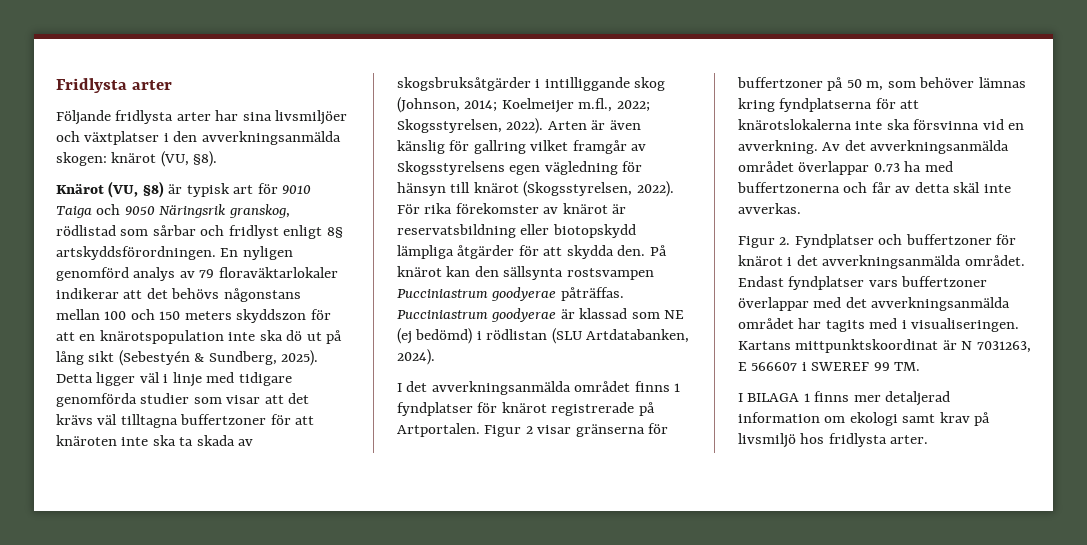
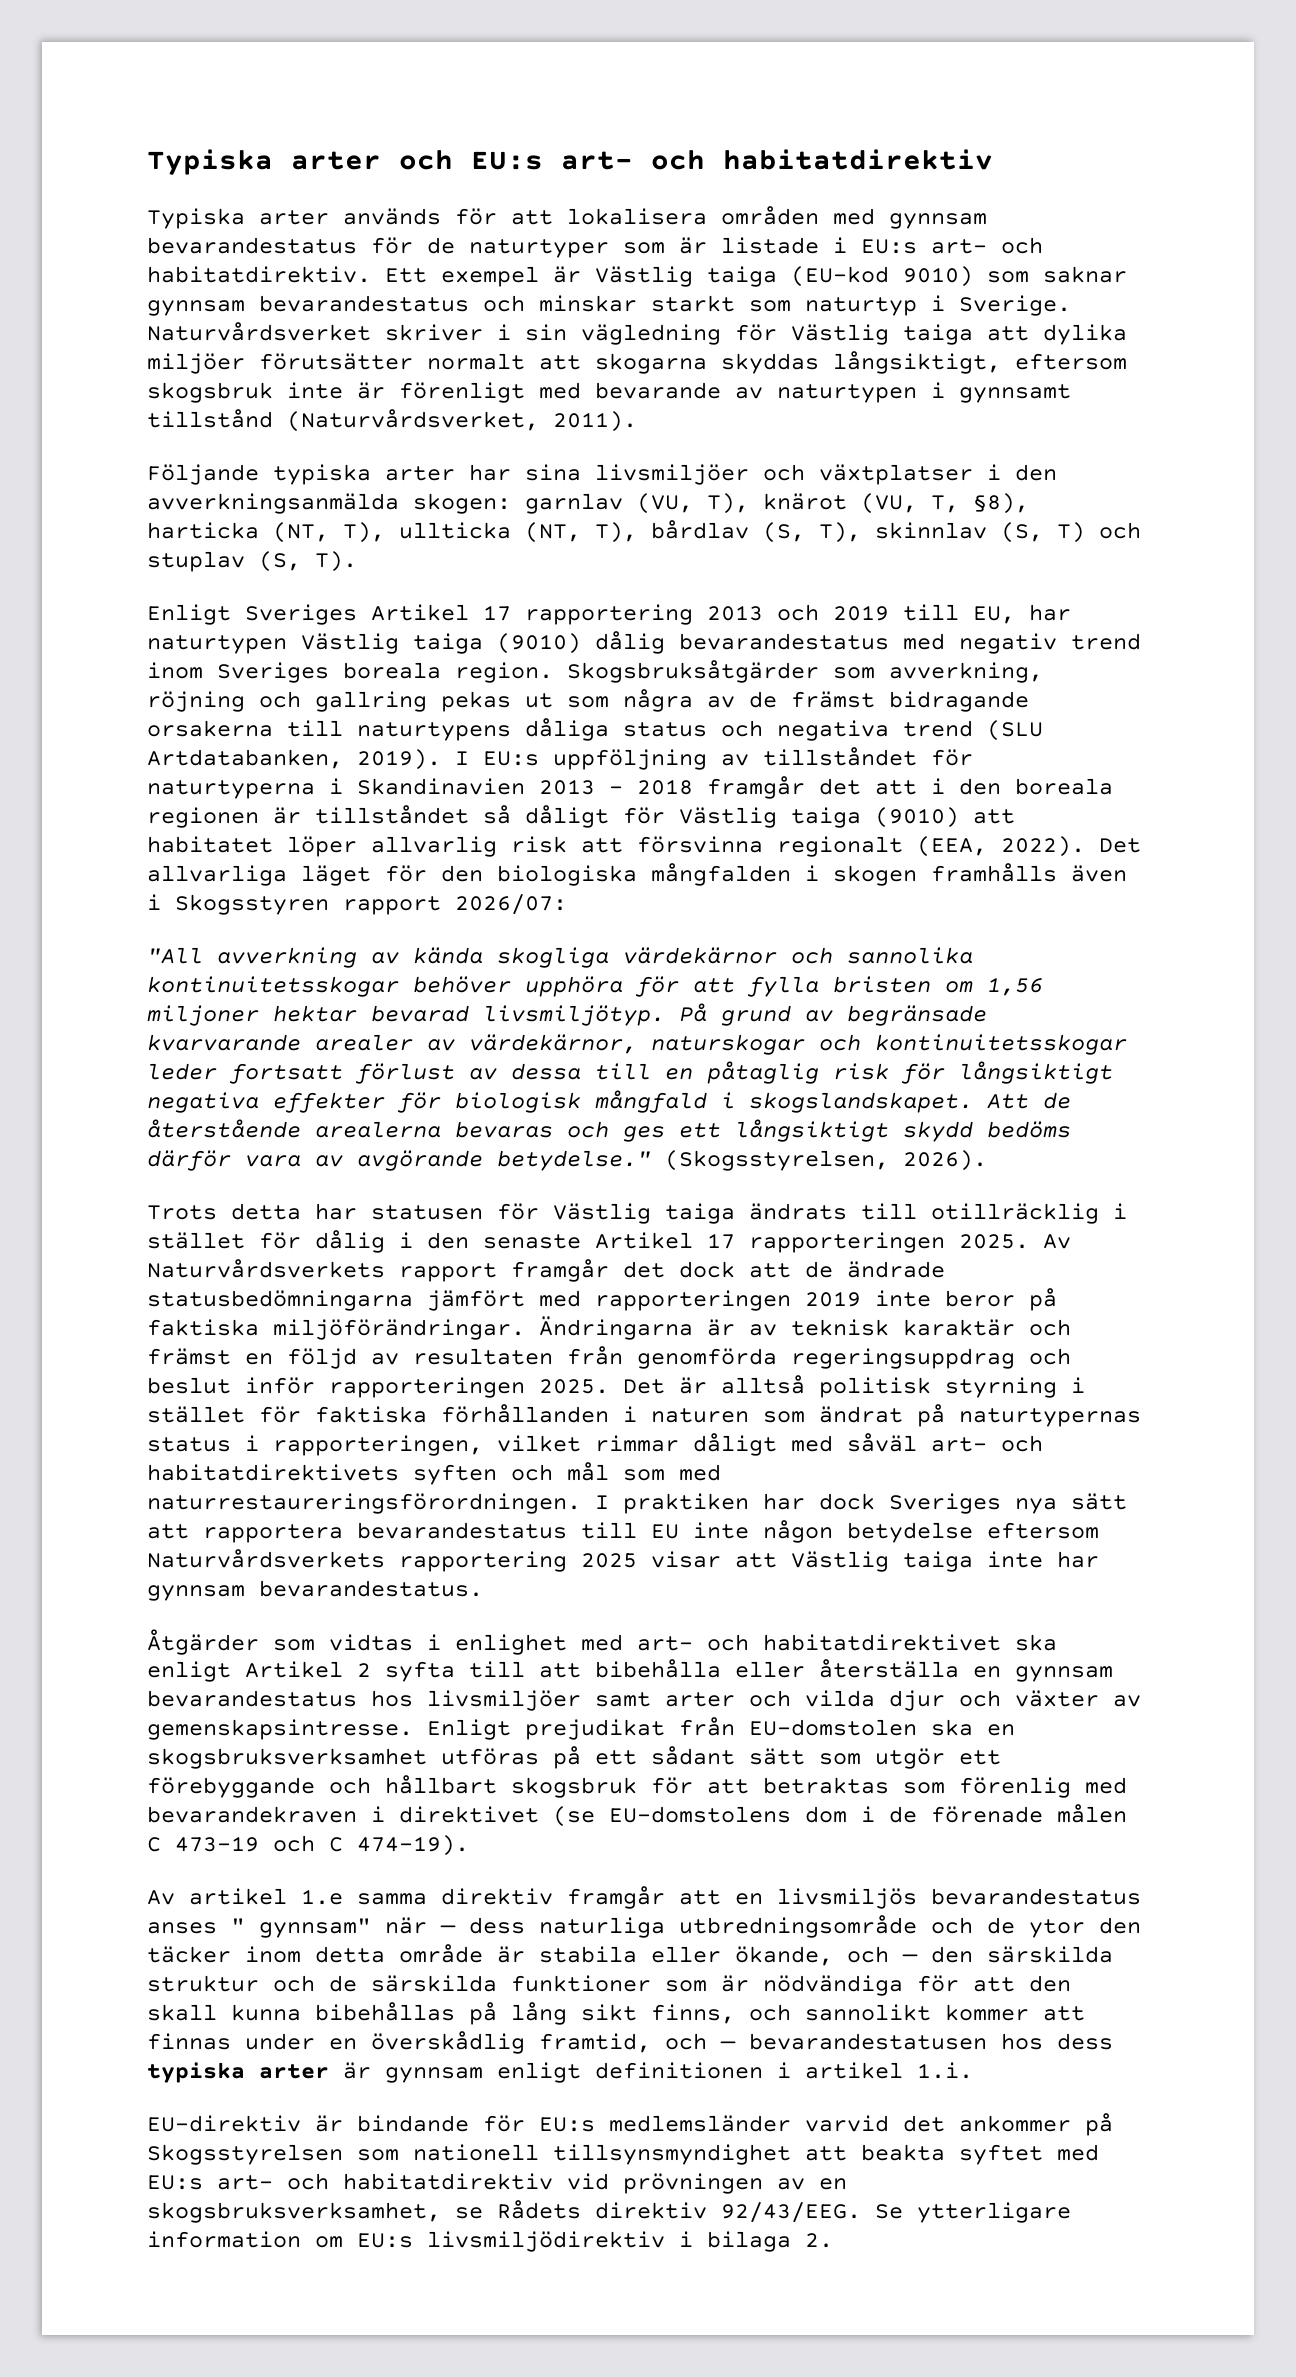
- Fridlysta arter
+ Typiska arter och EU:s art- och habitatdirektiv
+ Typiska arter används för att lokalisera områden med gynnsam bevarandestatus för de naturtyper som är listade i EU:s art- och habitatdirektiv. Ett exempel är Västlig taiga (EU-kod 9010) som saknar gynnsam bevarandestatus och minskar starkt som naturtyp i Sverige. Naturvårdsverket skriver i sin vägledning för Västlig taiga att dylika miljöer förutsätter normalt att skogarna skyddas långsiktigt, eftersom skogsbruk inte är förenligt med bevarande av naturtypen i gynnsamt tillstånd (Naturvårdsverket, 2011).
- Följande fridlysta arter har sina livsmiljöer och växtplatser i den avverkningsanmälda skogen: knärot (VU, §8).
- Knärot (VU, §8) är typisk art för 9010 Taiga och 9050 Näringsrik granskog, rödlistad som sårbar och fridlyst enligt 8§ artskyddsförordningen. En nyligen genomförd analys av 79 floraväktarlokaler indikerar att det behövs någonstans mellan 100 och 150 meters skyddszon för att en knärotspopulation inte ska dö ut på lång sikt (Sebestyén & Sundberg, 2025). Detta ligger väl i linje med tidigare genomförda studier som visar att det krävs väl tilltagna buffertzoner för att knäroten inte ska ta skada av skogsbruksåtgärder i intilliggande skog (Johnson, 2014; Koelmeijer m.fl., 2022; Skogsstyrelsen, 2022). Arten är även känslig för gallring vilket framgår av Skogsstyrelsens egen vägledning för hänsyn till knärot (Skogsstyrelsen, 2022). För rika förekomster av knärot är reservatsbildning eller biotopskydd lämpliga åtgärder för att skydda den. På knärot kan den sällsynta rostsvampen Pucciniastrum goodyerae påträffas. Pucciniastrum goodyerae är klassad som NE (ej bedömd) i rödlistan (SLU Artdatabanken, 2024).
- I det avverkningsanmälda området finns 1 fyndplatser för knärot registrerade på Artportalen. Figur 2 visar gränserna för buffertzoner på 50 m, som behöver lämnas kring fyndplatserna för att knärotslokalerna inte ska försvinna vid en avverkning. Av det avverkningsanmälda området överlappar 0.73 ha med buffertzonerna och får av detta skäl inte avverkas.
- Figur 2. Fyndplatser och buffertzoner för knärot i det avverkningsanmälda området. Endast fyndplatser vars buffertzoner överlappar med det avverkningsanmälda området har tagits med i visualiseringen. Kartans mittpunktskoordinat är N 7031263, E 566607 i SWEREF 99 TM.
- I BILAGA 1 finns mer detaljerad information om ekologi samt krav på livsmiljö hos fridlysta arter.
+ Följande typiska arter har sina livsmiljöer och växtplatser i den avverkningsanmälda skogen: garnlav (VU, T), knärot (VU, T, §8), harticka (NT, T), ullticka (NT, T), bårdlav (S, T), skinnlav (S, T) och stuplav (S, T).
+ Enligt Sveriges Artikel 17 rapportering 2013 och 2019 till EU, har naturtypen Västlig taiga (9010) dålig bevarandestatus med negativ trend inom Sveriges boreala region. Skogsbruksåtgärder som avverkning, röjning och gallring pekas ut som några av de främst bidragande orsakerna till naturtypens dåliga status och negativa trend (SLU Artdatabanken, 2019). I EU:s uppföljning av tillståndet för naturtyperna i Skandinavien 2013 – 2018 framgår det att i den boreala regionen är tillståndet så dåligt för Västlig taiga (9010) att habitatet löper allvarlig risk att försvinna regionalt (EEA, 2022). Det allvarliga läget för den biologiska mångfalden i skogen framhålls även i Skogsstyren rapport 2026/07:
+ "All avverkning av kända skogliga värdekärnor och sannolika kontinuitetsskogar behöver upphöra för att fylla bristen om 1,56 miljoner hektar bevarad livsmiljötyp. På grund av begränsade kvarvarande arealer av värdekärnor, naturskogar och kontinuitetsskogar leder fortsatt förlust av dessa till en påtaglig risk för långsiktigt negativa effekter för biologisk mångfald i skogslandskapet. Att de återstående arealerna bevaras och ges ett långsiktigt skydd bedöms därför vara av avgörande betydelse." (Skogsstyrelsen, 2026).
+ Trots detta har statusen för Västlig taiga ändrats till otillräcklig i stället för dålig i den senaste Artikel 17 rapporteringen 2025. Av Naturvårdsverkets rapport framgår det dock att de ändrade statusbedömningarna jämfört med rapporteringen 2019 inte beror på faktiska miljöförändringar. Ändringarna är av teknisk karaktär och främst en följd av resultaten från genomförda regeringsuppdrag och beslut inför rapporteringen 2025. Det är alltså politisk styrning i stället för faktiska förhållanden i naturen som ändrat på naturtypernas status i rapporteringen, vilket rimmar dåligt med såväl art- och habitatdirektivets syften och mål som med naturrestaureringsförordningen. I praktiken har dock Sveriges nya sätt att rapportera bevarandestatus till EU inte någon betydelse eftersom Naturvårdsverkets rapportering 2025 visar att Västlig taiga inte har gynnsam bevarandestatus.
+ Åtgärder som vidtas i enlighet med art- och habitatdirektivet ska enligt Artikel 2 syfta till att bibehålla eller återställa en gynnsam bevarandestatus hos livsmiljöer samt arter och vilda djur och växter av gemenskapsintresse. Enligt prejudikat från EU-domstolen ska en skogsbruksverksamhet utföras på ett sådant sätt som utgör ett förebyggande och hållbart skogsbruk för att betraktas som förenlig med bevarandekraven i direktivet (se EU-domstolens dom i de förenade målen C 473-19 och C 474-19).
+ Av artikel 1.e samma direktiv framgår att en livsmiljös bevarandestatus anses " gynnsam" när — dess naturliga utbredningsområde och de ytor den täcker inom detta område är stabila eller ökande, och — den särskilda struktur och de särskilda funktioner som är nödvändiga för att den skall kunna bibehållas på lång sikt finns, och sannolikt kommer att finnas under en överskådlig framtid, och — bevarandestatusen hos dess typiska arter är gynnsam enligt definitionen i artikel 1.i.
+ EU-direktiv är bindande för EU:s medlemsländer varvid det ankommer på Skogsstyrelsen som nationell tillsynsmyndighet att beakta syftet med EU:s art- och habitatdirektiv vid prövningen av en skogsbruksverksamhet, se Rådets direktiv 92/43/EEG. Se ytterligare information om EU:s livsmiljödirektiv i bilaga 2.

